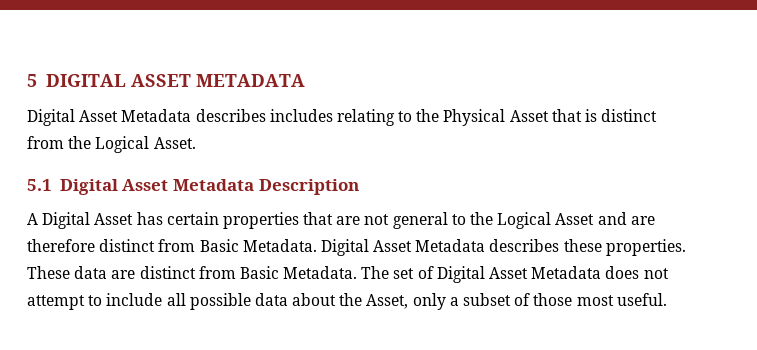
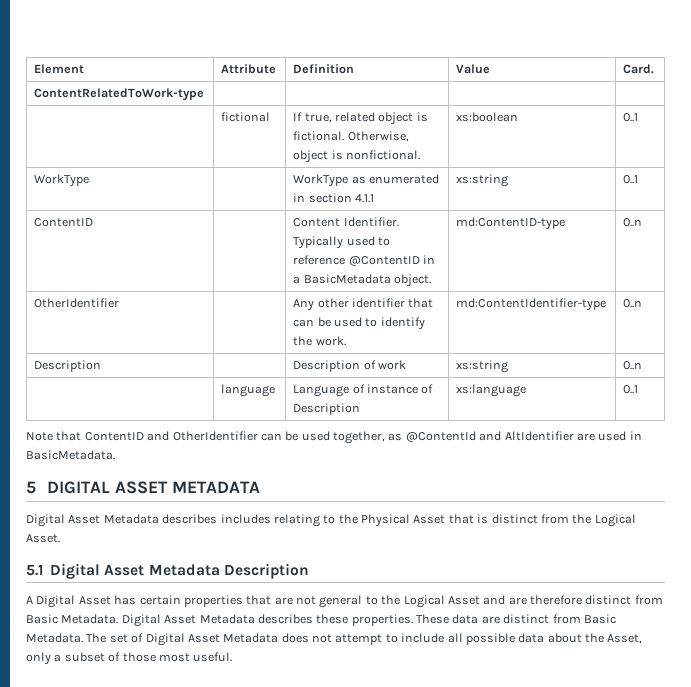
+ Element | Attribute | Definition | Value | Card.
+ ContentRelatedToWork-type | | | |
+ | fictional | If true, related object is fictional. Otherwise, object is nonfictional. | xs:boolean | 0..1
+ WorkType | | WorkType as enumerated in section 4.1.1 | xs:string | 0..1
+ ContentID | | Content Identifier. Typically used to reference @ContentID in a BasicMetadata object. | md:ContentID-type | 0..n
+ OtherIdentifier | | Any other identifier that can be used to identify the work. | md:ContentIdentifier-type | 0..n
+ Description | | Description of work | xs:string | 0..n
+ | language | Language of instance of Description | xs:language | 0..1
+ Note that ContentID and OtherIdentifier can be used together, as @ContentId and AltIdentifier are used in BasicMetadata.

